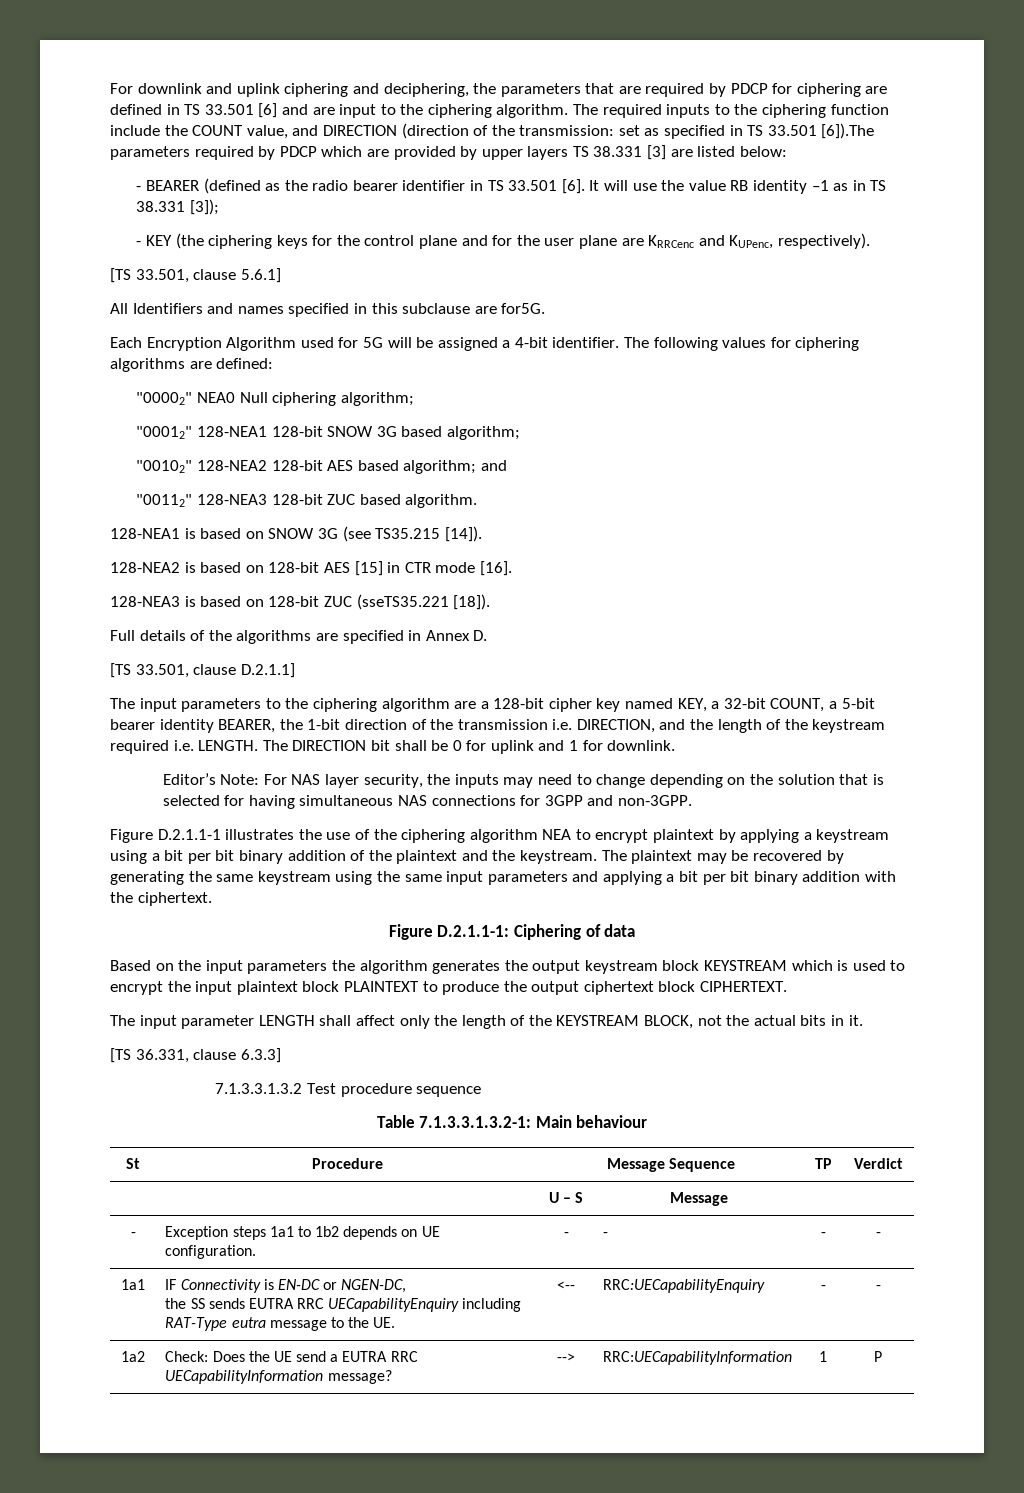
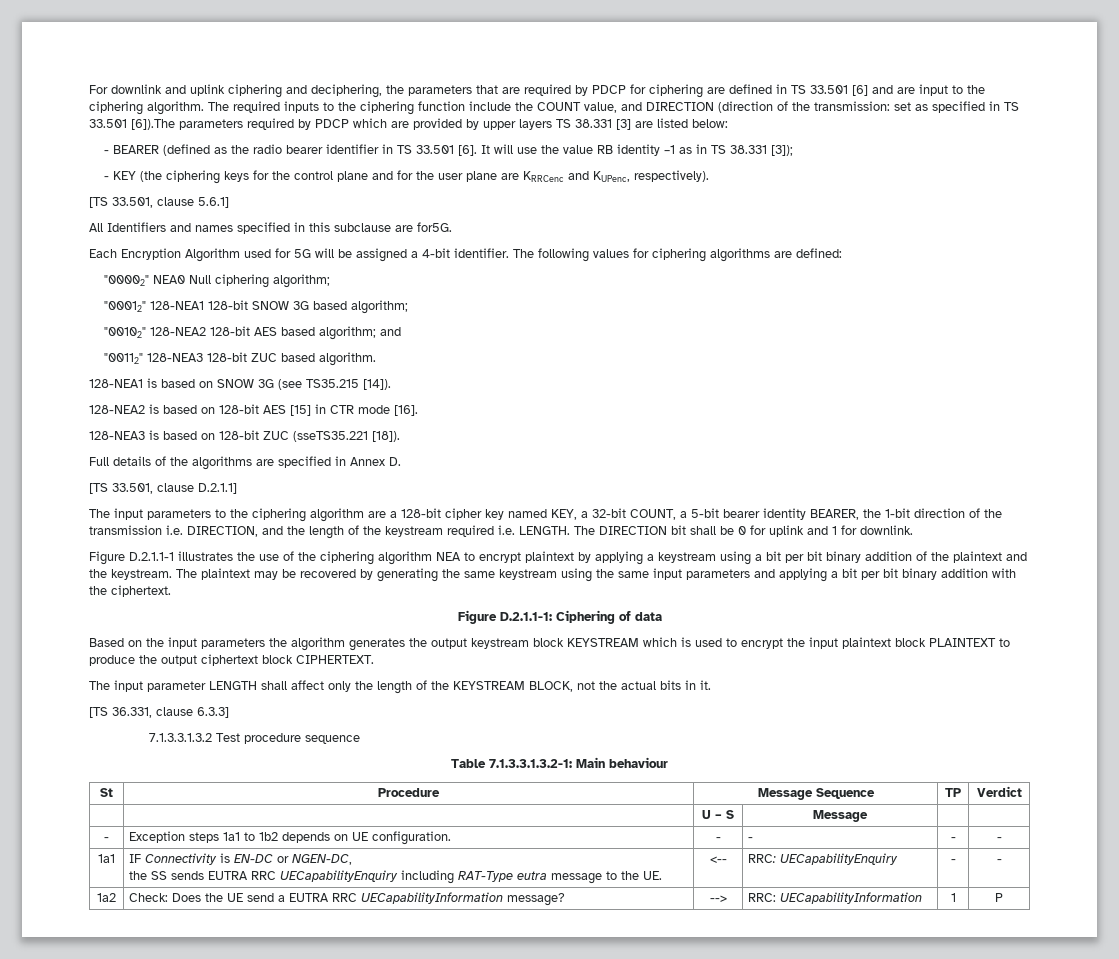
- Editor’s Note: For NAS layer security, the inputs may need to change depending on the solution that is selected for having simultaneous NAS connections for 3GPP and non-3GPP.
  1a1 | IF Connectivity is EN-DC or NGEN-DC,
- the SS sends EUTRA RRC UECapabilityEnquiry including RAT-Type eutra message to the UE. | <-- | RRC:UECapabilityEnquiry | - | -
+ the SS sends EUTRA RRC UECapabilityEnquiry including RAT-Type eutra message to the UE. | <-- | RRC: UECapabilityEnquiry | - | -
- 1a2 | Check: Does the UE send a EUTRA RRC UECapabilityInformation message? | --> | RRC:UECapabilityInformation | 1 | P
+ 1a2 | Check: Does the UE send a EUTRA RRC UECapabilityInformation message? | --> | RRC: UECapabilityInformation | 1 | P

